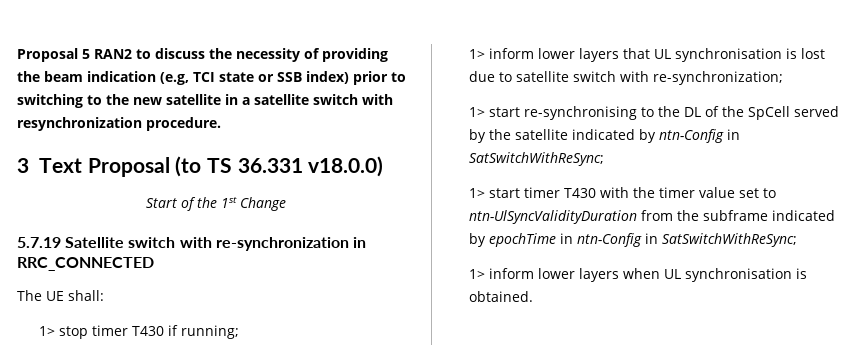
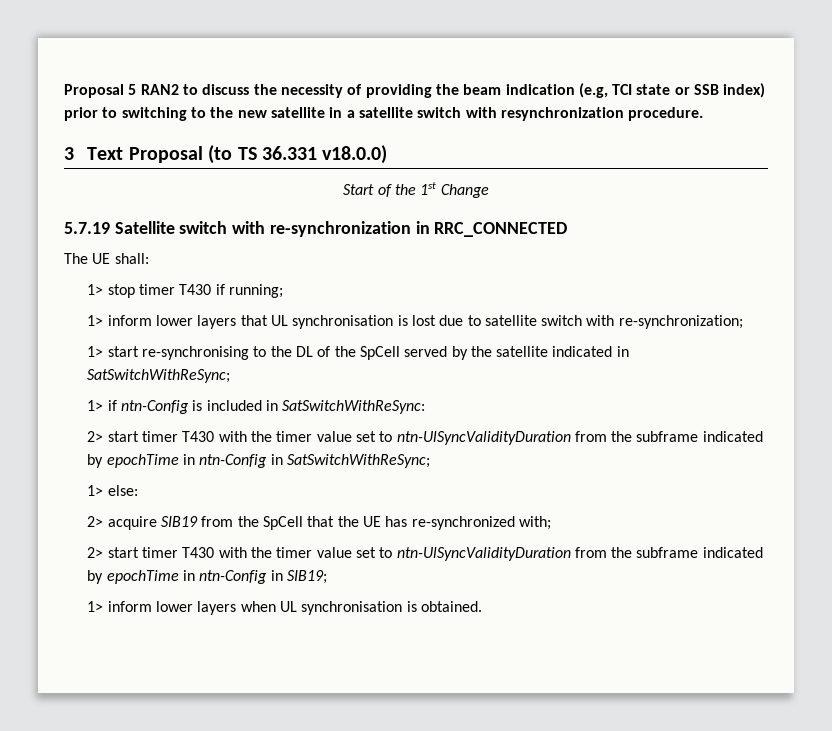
- 1> start re-synchronising to the DL of the SpCell served by the satellite indicated by ntn-Config in SatSwitchWithReSync;
- 1> start timer T430 with the timer value set to ntn-UlSyncValidityDuration from the subframe indicated by epochTime in ntn-Config in SatSwitchWithReSync;
+ 1> start re-synchronising to the DL of the SpCell served by the satellite indicated in SatSwitchWithReSync;
+ 1> if ntn-Config is included in SatSwitchWithReSync:
+ 2> start timer T430 with the timer value set to ntn-UlSyncValidityDuration from the subframe indicated by epochTime in ntn-Config in SatSwitchWithReSync;
+ 1> else:
+ 2> acquire SIB19 from the SpCell that the UE has re-synchronized with;
+ 2> start timer T430 with the timer value set to ntn-UlSyncValidityDuration from the subframe indicated by epochTime in ntn-Config in SIB19;

